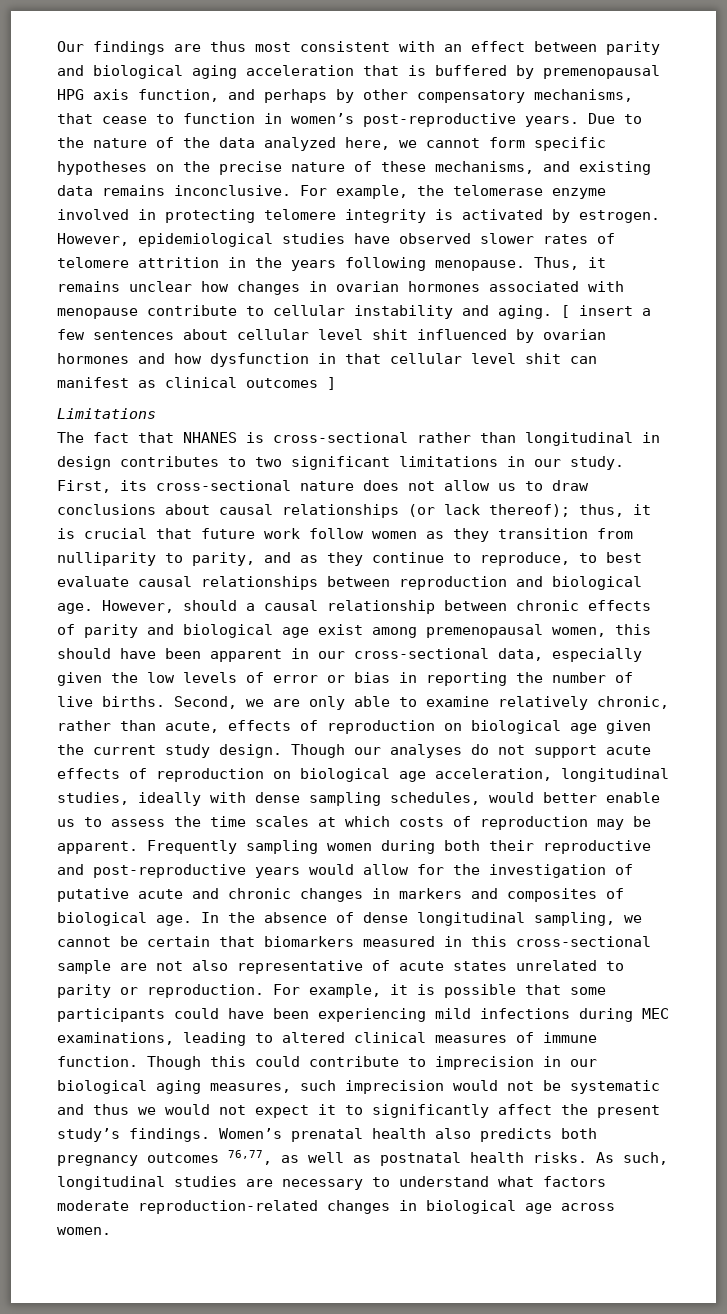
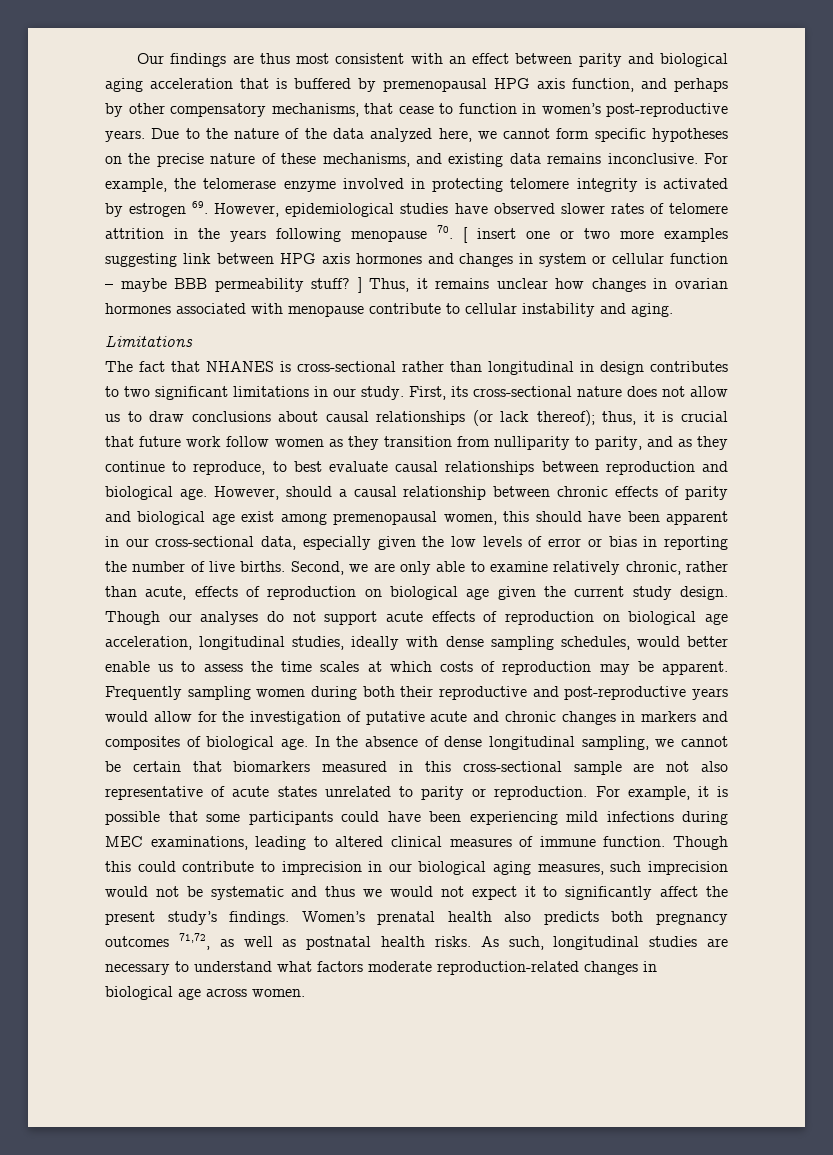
- For example, the telomerase enzyme involved in protecting telomere integrity is activated by estrogen. However, epidemiological studies have observed slower rates of telomere attrition in the years following menopause. Thus, it remains unclear how changes in ovarian hormones associated with menopause contribute to cellular instability and aging. [ insert a few sentences about cellular level shit influenced by ovarian hormones and how dysfunction in that cellular level shit can manifest as clinical outcomes ]
+ For example, the telomerase enzyme involved in protecting telomere integrity is activated by estrogen 69. However, epidemiological studies have observed slower rates of telomere attrition in the years following menopause 70. [ insert one or two more examples suggesting link between HPG axis hormones and changes in system or cellular function – maybe BBB permeability stuff? ] Thus, it remains unclear how changes in ovarian hormones associated with menopause contribute to cellular instability and aging.
- Women’s prenatal health also predicts both pregnancy outcomes 76,77, as well as postnatal health risks.
+ Women’s prenatal health also predicts both pregnancy outcomes 71,72, as well as postnatal health risks.

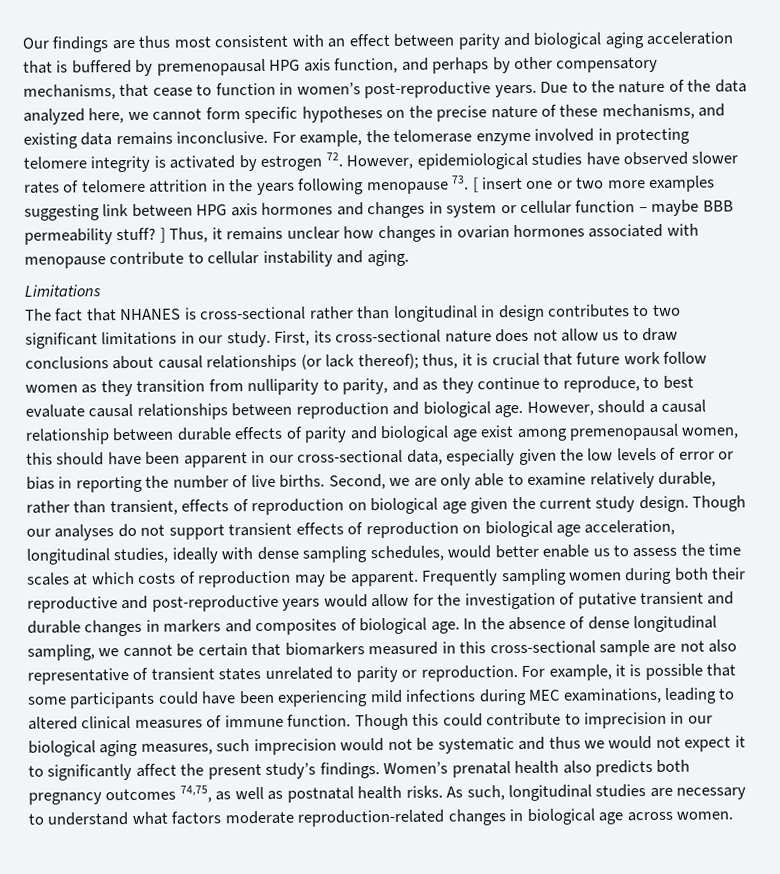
- For example, the telomerase enzyme involved in protecting telomere integrity is activated by estrogen 69. However, epidemiological studies have observed slower rates of telomere attrition in the years following menopause 70. [ insert one or two more examples suggesting link between HPG axis hormones and changes in system or cellular function – maybe BBB permeability stuff? ] Thus, it remains unclear how changes in ovarian hormones associated with menopause contribute to cellular instability and aging.
+ For example, the telomerase enzyme involved in protecting telomere integrity is activated by estrogen 72. However, epidemiological studies have observed slower rates of telomere attrition in the years following menopause 73. [ insert one or two more examples suggesting link between HPG axis hormones and changes in system or cellular function – maybe BBB permeability stuff? ] Thus, it remains unclear how changes in ovarian hormones associated with menopause contribute to cellular instability and aging.
- However, should a causal relationship between chronic effects of parity and biological age exist among premenopausal women, this should have been apparent in our cross-sectional data, especially given the low levels of error or bias in reporting the number of live births.
+ However, should a causal relationship between durable effects of parity and biological age exist among premenopausal women, this should have been apparent in our cross-sectional data, especially given the low levels of error or bias in reporting the number of live births.
- Second, we are only able to examine relatively chronic, rather than acute, effects of reproduction on biological age given the current study design.
+ Second, we are only able to examine relatively durable, rather than transient, effects of reproduction on biological age given the current study design.
- Though our analyses do not support acute effects of reproduction on biological age acceleration, longitudinal studies, ideally with dense sampling schedules, would better enable us to assess the time scales at which costs of reproduction may be apparent.
+ Though our analyses do not support transient effects of reproduction on biological age acceleration, longitudinal studies, ideally with dense sampling schedules, would better enable us to assess the time scales at which costs of reproduction may be apparent.
- Frequently sampling women during both their reproductive and post-reproductive years would allow for the investigation of putative acute and chronic changes in markers and composites of biological age.
+ Frequently sampling women during both their reproductive and post-reproductive years would allow for the investigation of putative transient and durable changes in markers and composites of biological age.
- In the absence of dense longitudinal sampling, we cannot be certain that biomarkers measured in this cross-sectional sample are not also representative of acute states unrelated to parity or reproduction.
+ In the absence of dense longitudinal sampling, we cannot be certain that biomarkers measured in this cross-sectional sample are not also representative of transient states unrelated to parity or reproduction.
- Women’s prenatal health also predicts both pregnancy outcomes 71,72, as well as postnatal health risks.
+ Women’s prenatal health also predicts both pregnancy outcomes 74,75, as well as postnatal health risks.

